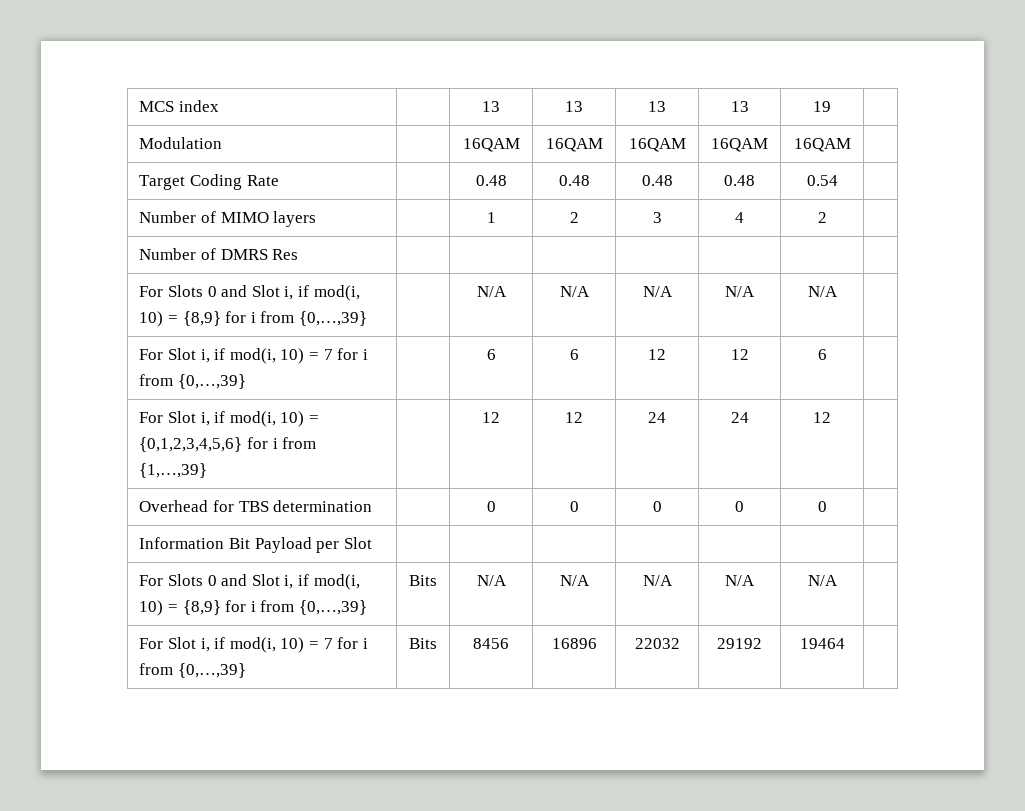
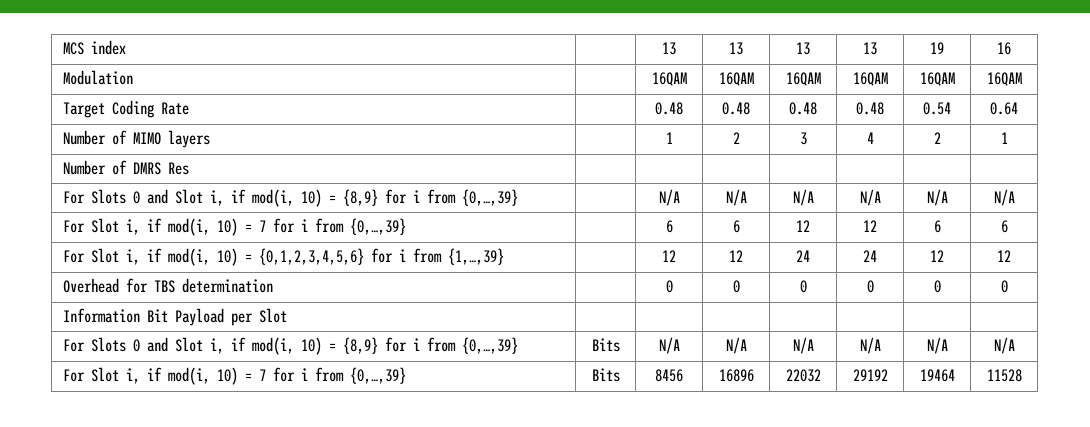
- MCS index | | 13 | 13 | 13 | 13 | 19 |
+ MCS index | | 13 | 13 | 13 | 13 | 19 | 16
- Modulation | | 16QAM | 16QAM | 16QAM | 16QAM | 16QAM |
+ Modulation | | 16QAM | 16QAM | 16QAM | 16QAM | 16QAM | 16QAM
- Target Coding Rate | | 0.48 | 0.48 | 0.48 | 0.48 | 0.54 |
+ Target Coding Rate | | 0.48 | 0.48 | 0.48 | 0.48 | 0.54 | 0.64
- Number of MIMO layers | | 1 | 2 | 3 | 4 | 2 |
+ Number of MIMO layers | | 1 | 2 | 3 | 4 | 2 | 1
- For Slots 0 and Slot i, if mod(i, 10) = {8,9} for i from {0,…,39} | | N/A | N/A | N/A | N/A | N/A |
+ For Slots 0 and Slot i, if mod(i, 10) = {8,9} for i from {0,…,39} | | N/A | N/A | N/A | N/A | N/A | N/A
- For Slot i, if mod(i, 10) = 7 for i from {0,…,39} | | 6 | 6 | 12 | 12 | 6 |
+ For Slot i, if mod(i, 10) = 7 for i from {0,…,39} | | 6 | 6 | 12 | 12 | 6 | 6
- For Slot i, if mod(i, 10) = {0,1,2,3,4,5,6} for i from {1,…,39} | | 12 | 12 | 24 | 24 | 12 |
+ For Slot i, if mod(i, 10) = {0,1,2,3,4,5,6} for i from {1,…,39} | | 12 | 12 | 24 | 24 | 12 | 12
- Overhead for TBS determination | | 0 | 0 | 0 | 0 | 0 |
+ Overhead for TBS determination | | 0 | 0 | 0 | 0 | 0 | 0
- For Slots 0 and Slot i, if mod(i, 10) = {8,9} for i from {0,…,39} | Bits | N/A | N/A | N/A | N/A | N/A |
+ For Slots 0 and Slot i, if mod(i, 10) = {8,9} for i from {0,…,39} | Bits | N/A | N/A | N/A | N/A | N/A | N/A
- For Slot i, if mod(i, 10) = 7 for i from {0,…,39} | Bits | 8456 | 16896 | 22032 | 29192 | 19464 |
+ For Slot i, if mod(i, 10) = 7 for i from {0,…,39} | Bits | 8456 | 16896 | 22032 | 29192 | 19464 | 11528

